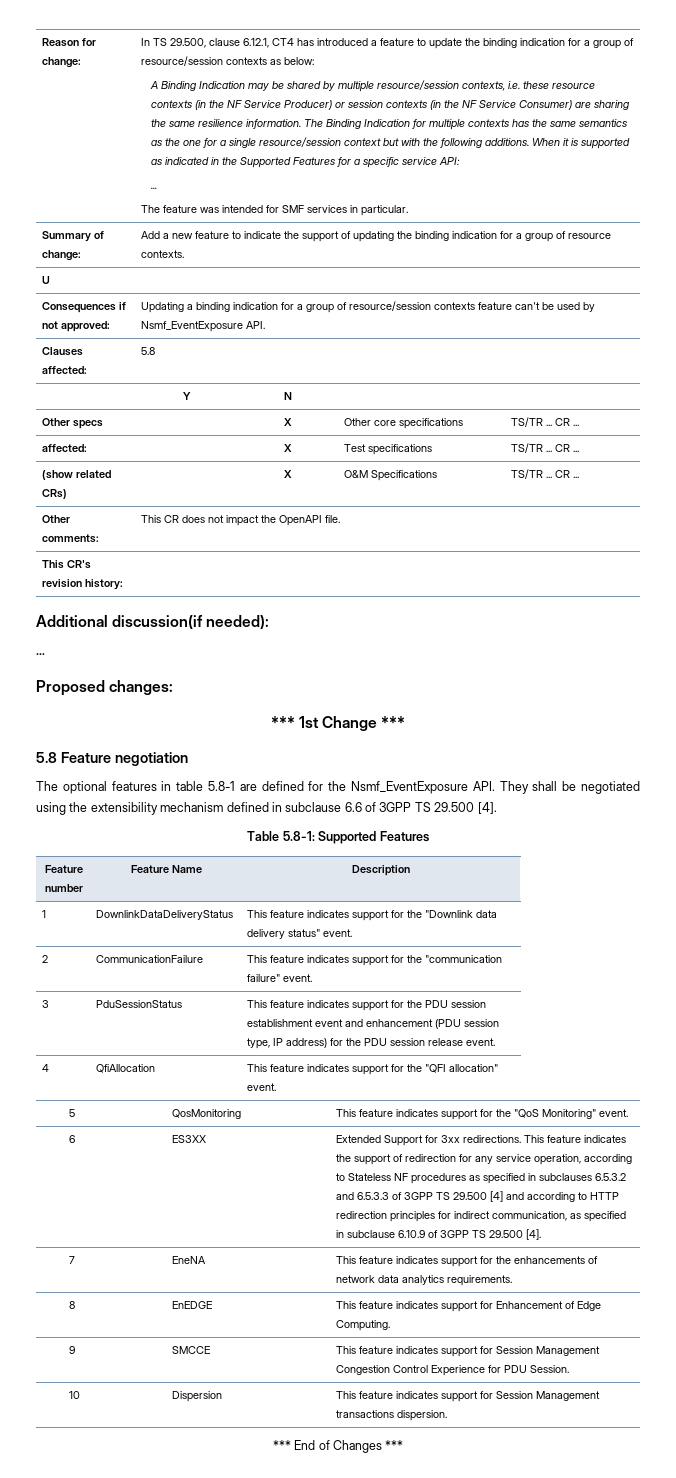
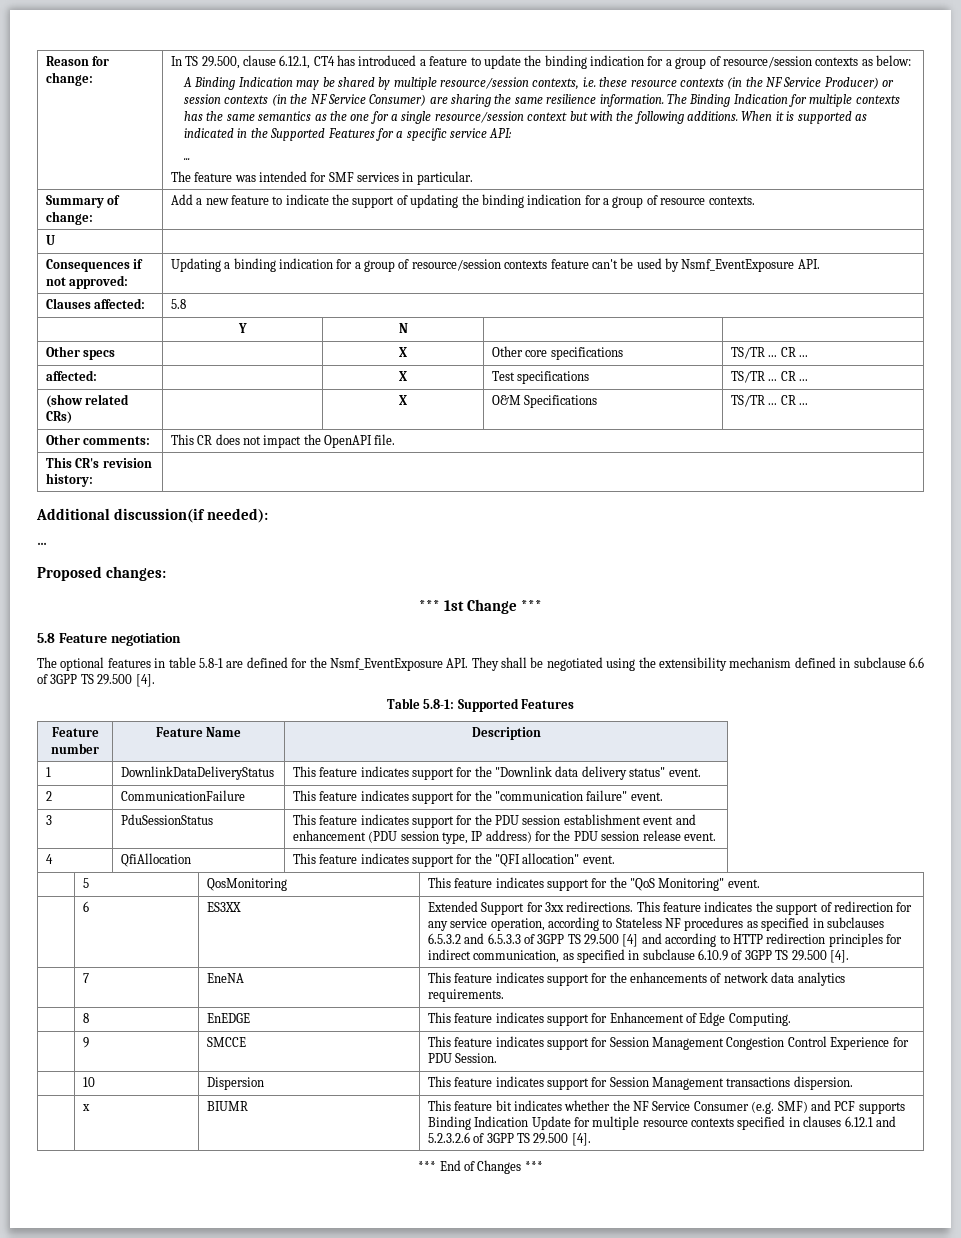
+ | x | BIUMR | This feature bit indicates whether the NF Service Consumer (e.g. SMF) and PCF supports Binding Indication Update for multiple resource contexts specified in clauses 6.12.1 and 5.2.3.2.6 of 3GPP TS 29.500 [4].

